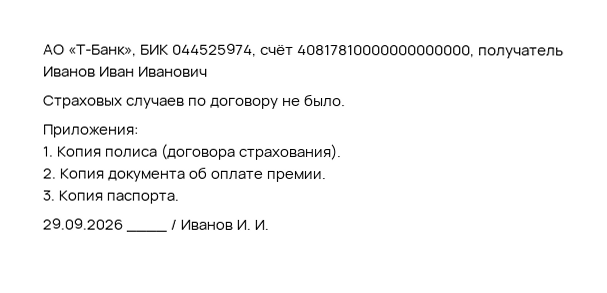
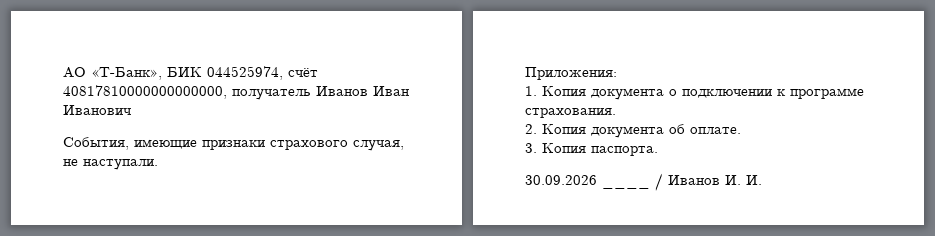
- Страховых случаев по договору не было.
+ События, имеющие признаки страхового случая, не наступали.
  Приложения:
- 1. Копия полиса (договора страхования).
+ 1. Копия документа о подключении к программе страхования.
- 2. Копия документа об оплате премии.
+ 2. Копия документа об оплате.
- 29.09.2026 ____ / Иванов И. И.
+ 30.09.2026 ____ / Иванов И. И.

